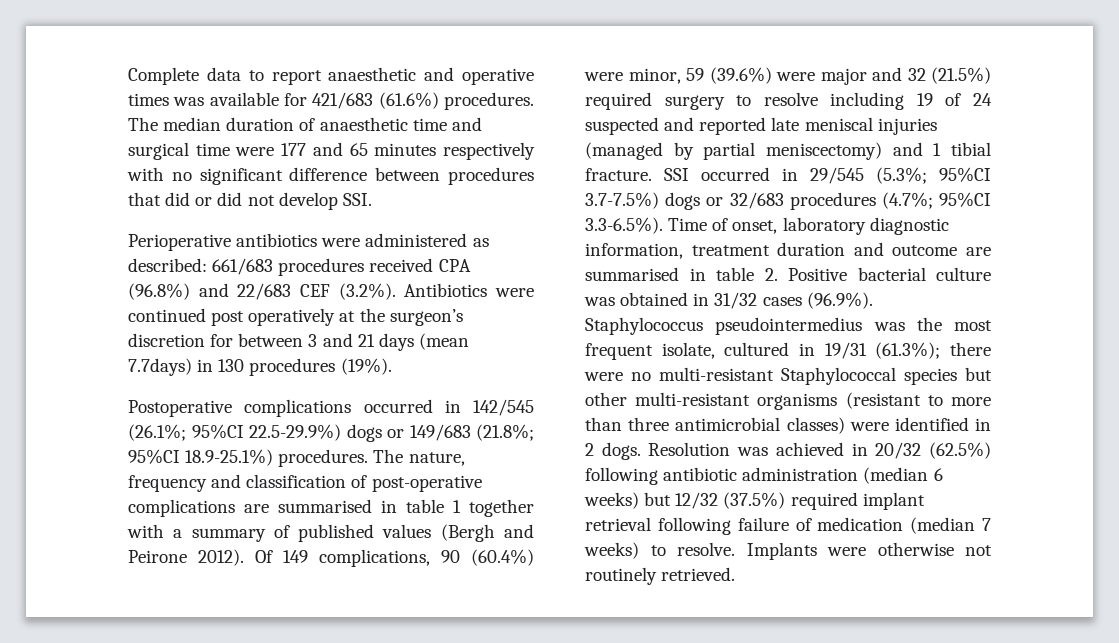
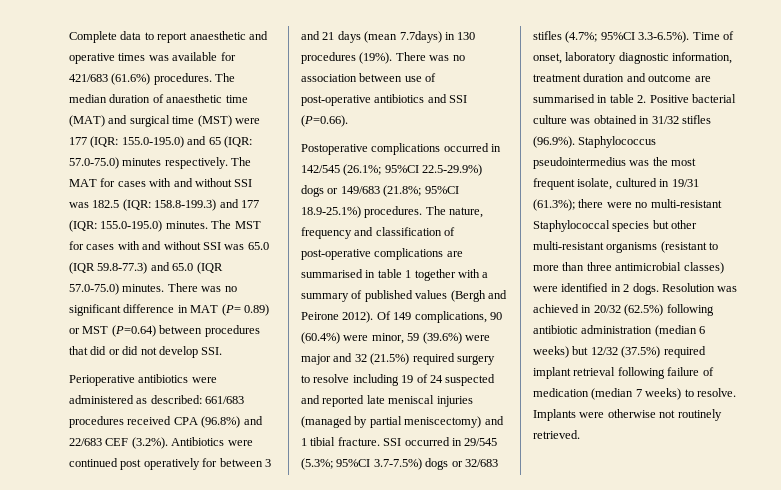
- The median duration of anaesthetic time and surgical time were 177 and 65 minutes respectively with no significant difference between procedures that did or did not develop SSI.
+ The median duration of anaesthetic time (MAT) and surgical time (MST) were 177 (IQR: 155.0-195.0) and 65 (IQR: 57.0-75.0) minutes respectively. The MAT for cases with and without SSI was 182.5 (IQR: 158.8-199.3) and 177 (IQR: 155.0-195.0) minutes. The MST for cases with and without SSI was 65.0 (IQR 59.8-77.3) and 65.0 (IQR 57.0-75.0) minutes. There was no significant difference in MAT (P= 0.89) or MST (P=0.64) between procedures that did or did not develop SSI.
- Perioperative antibiotics were administered as described: 661/683 procedures received CPA (96.8%) and 22/683 CEF (3.2%). Antibiotics were continued post operatively at the surgeon’s discretion for between 3 and 21 days (mean 7.7days) in 130 procedures (19%).
+ Perioperative antibiotics were administered as described: 661/683 procedures received CPA (96.8%) and 22/683 CEF (3.2%). Antibiotics were continued post operatively for between 3 and 21 days (mean 7.7days) in 130 procedures (19%). There was no association between use of post-operative antibiotics and SSI (P=0.66).
- 95%CI 3.7-7.5%) dogs or 32/683 procedures (4.7%;
+ 95%CI 3.7-7.5%) dogs or 32/683 stifles (4.7%;
- 95%CI 3.3-6.5%). Time of onset, laboratory diagnostic information, treatment duration and outcome are summarised in table 2. Positive bacterial culture was obtained in 31/32 cases (96.9%). Staphylococcus pseudointermedius was the most frequent isolate, cultured in 19/31 (61.3%);
+ 95%CI 3.3-6.5%). Time of onset, laboratory diagnostic information, treatment duration and outcome are summarised in table 2. Positive bacterial culture was obtained in 31/32 stifles (96.9%). Staphylococcus pseudointermedius was the most frequent isolate, cultured in 19/31 (61.3%);

